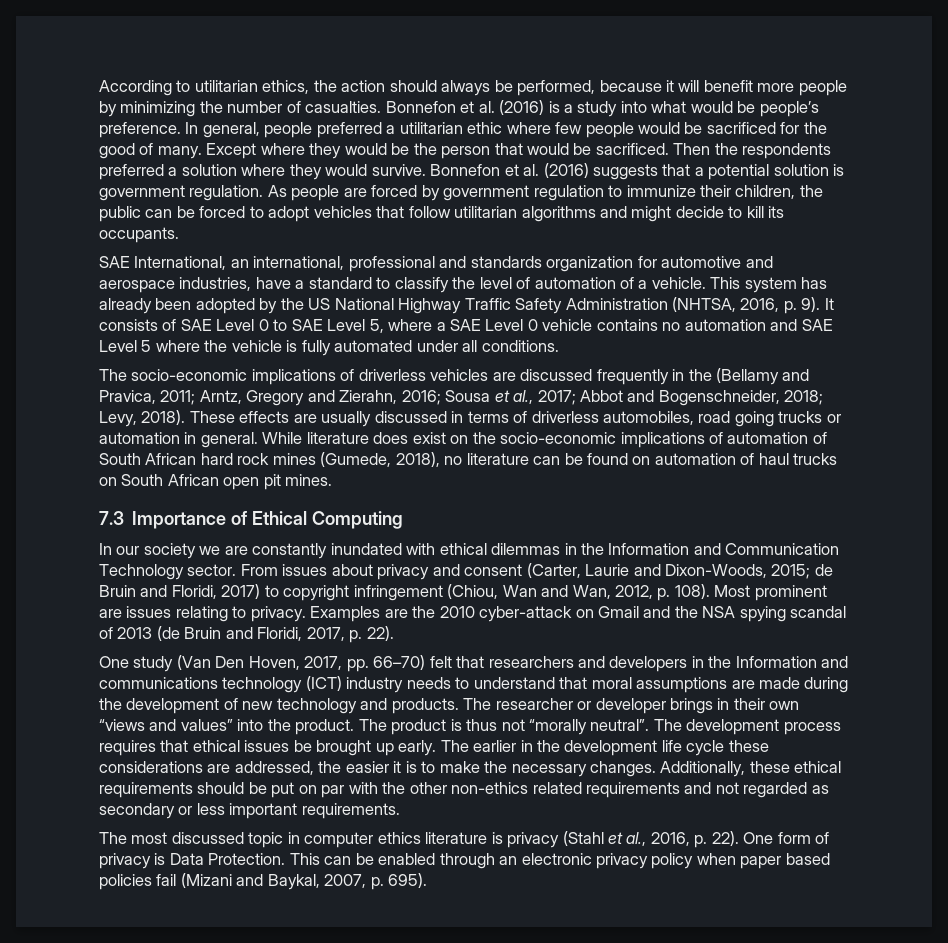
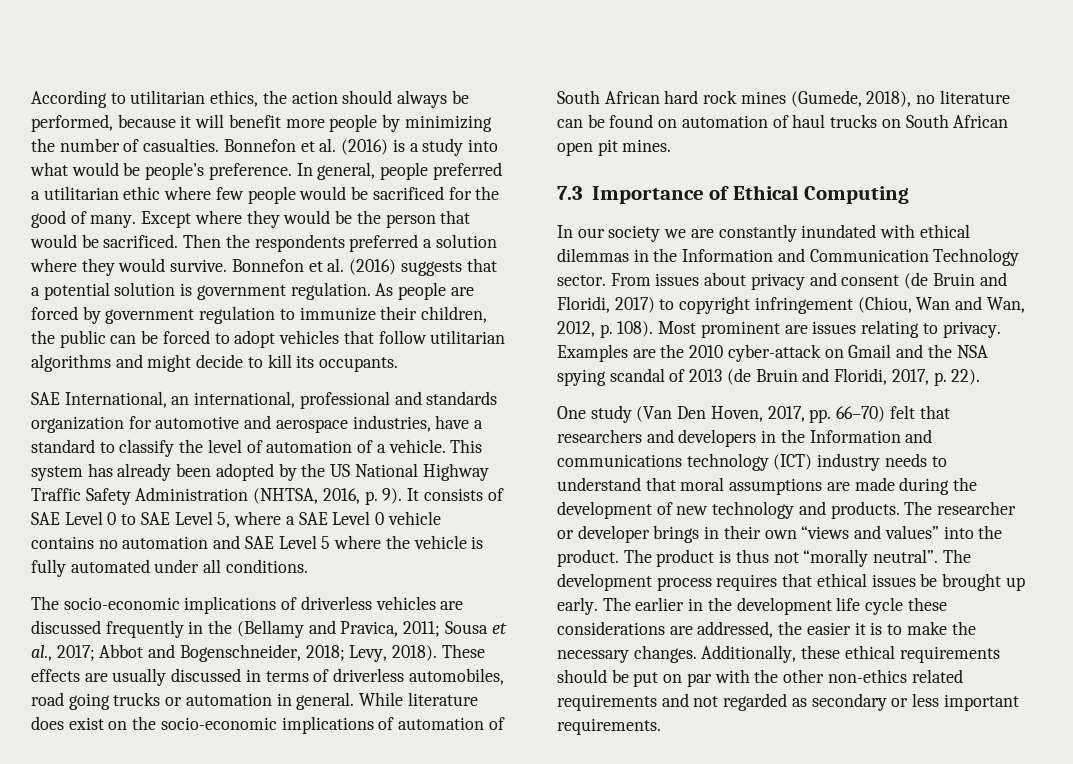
- The socio-economic implications of driverless vehicles are discussed frequently in the (Bellamy and Pravica, 2011; Arntz, Gregory and Zierahn, 2016; Sousa et al., 2017; Abbot and Bogenschneider, 2018; Levy, 2018).
+ The socio-economic implications of driverless vehicles are discussed frequently in the (Bellamy and Pravica, 2011; Sousa et al., 2017; Abbot and Bogenschneider, 2018; Levy, 2018).
- From issues about privacy and consent (Carter, Laurie and Dixon-Woods, 2015; de Bruin and Floridi, 2017) to copyright infringement (Chiou, Wan and Wan, 2012, p. 108).
+ From issues about privacy and consent (de Bruin and Floridi, 2017) to copyright infringement (Chiou, Wan and Wan, 2012, p. 108).
- The most discussed topic in computer ethics literature is privacy (Stahl et al., 2016, p. 22). One form of privacy is Data Protection. This can be enabled through an electronic privacy policy when paper based policies fail (Mizani and Baykal, 2007, p. 695).

